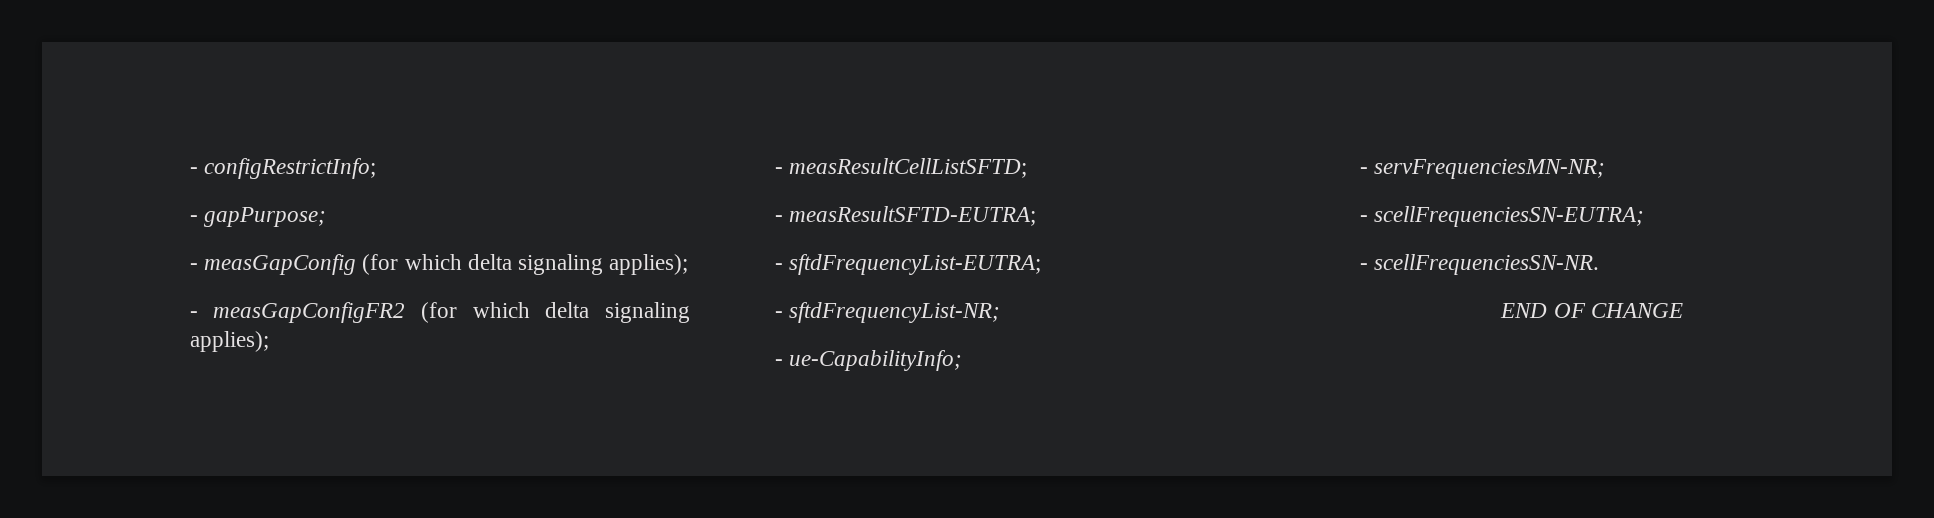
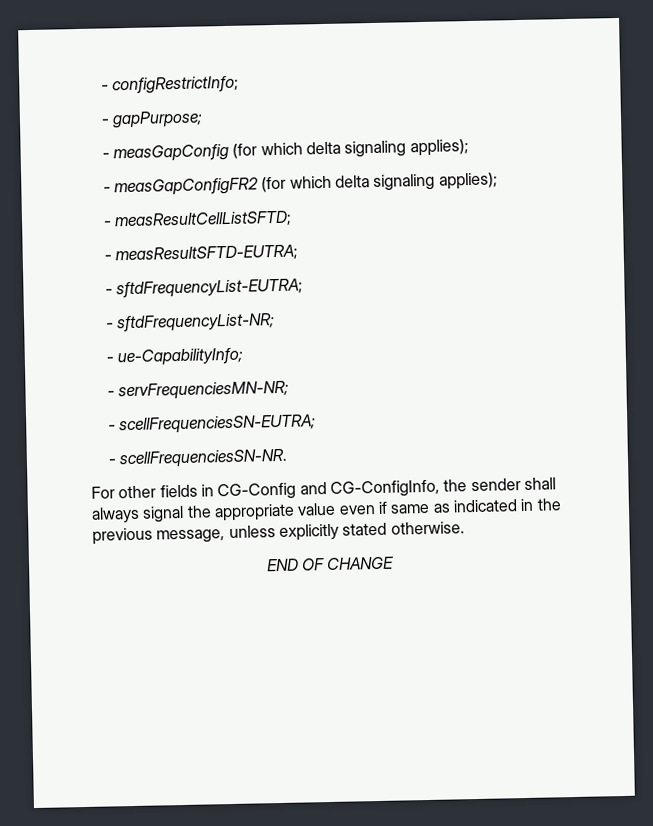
+ For other fields in CG-Config and CG-ConfigInfo, the sender shall always signal the appropriate value even if same as indicated in the previous message, unless explicitly stated otherwise.

